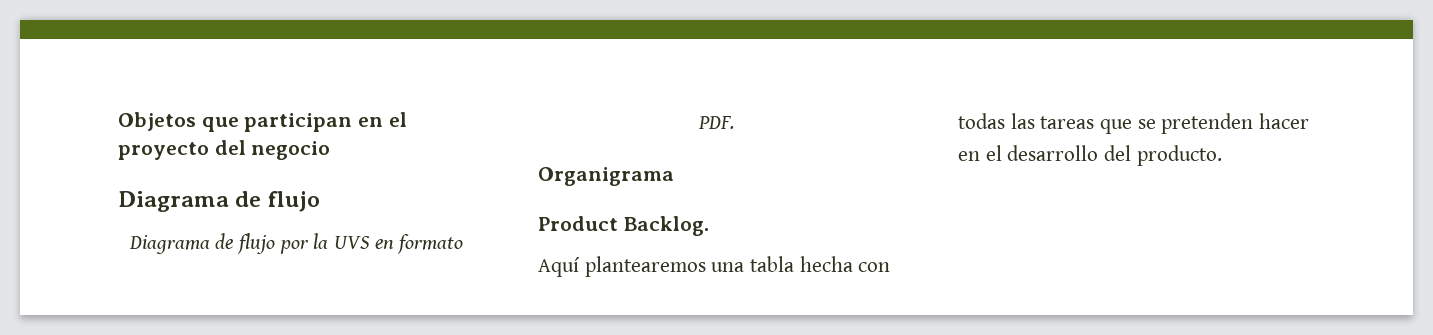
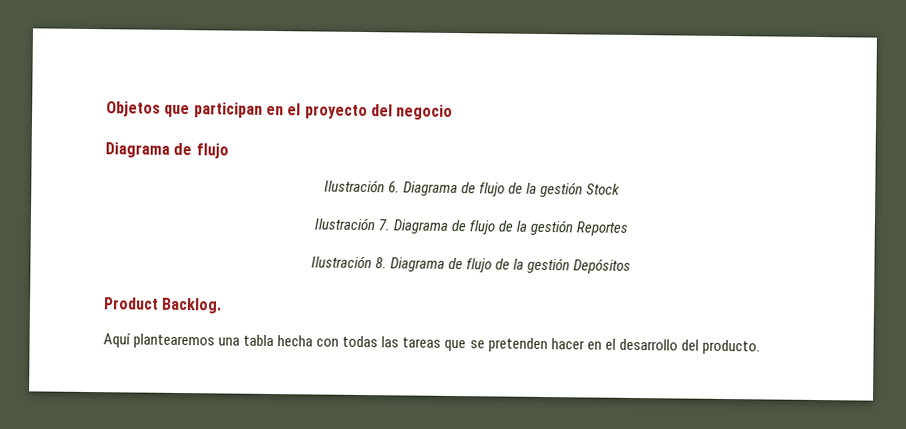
- Diagrama de flujo por la UVS en formato PDF.
- Organigrama
+ Ilustración 6. Diagrama de flujo de la gestión Stock
+ Ilustración 7. Diagrama de flujo de la gestión Reportes
+ Ilustración 8. Diagrama de flujo de la gestión Depósitos

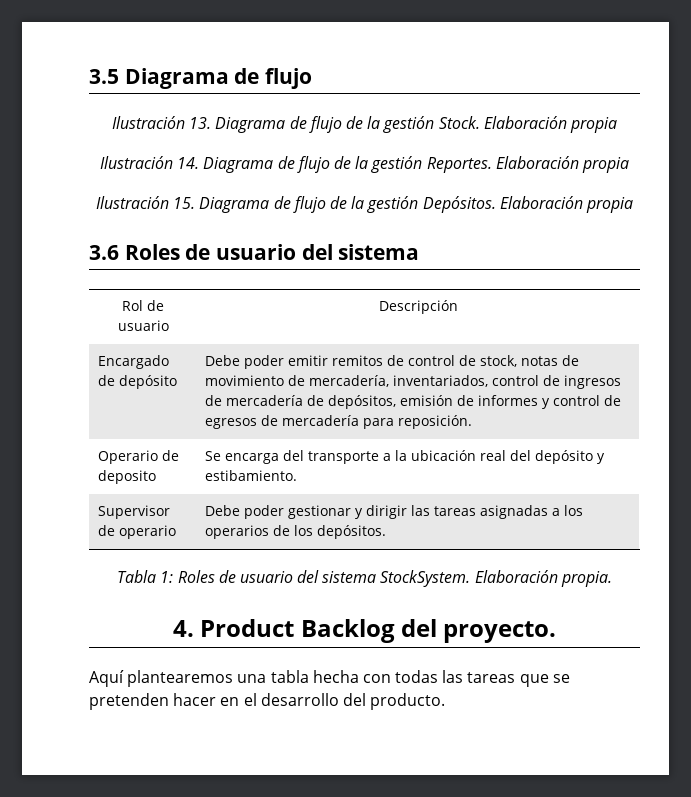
- Objetos que participan en el proyecto del negocio
- Diagrama de flujo
+ 3.5 Diagrama de flujo
- Ilustración 6. Diagrama de flujo de la gestión Stock
- Ilustración 7. Diagrama de flujo de la gestión Reportes
- Ilustración 8. Diagrama de flujo de la gestión Depósitos
- Product Backlog.
+ Ilustración 13. Diagrama de flujo de la gestión Stock. Elaboración propia
+ Ilustración 14. Diagrama de flujo de la gestión Reportes. Elaboración propia
+ Ilustración 15. Diagrama de flujo de la gestión Depósitos. Elaboración propia
+ 3.6 Roles de usuario del sistema
+ Rol de usuario | Descripción
+ Encargado de depósito | Debe poder emitir remitos de control de stock, notas de movimiento de mercadería, inventariados, control de ingresos de mercadería de depósitos, emisión de informes y control de egresos de mercadería para reposición.
+ Operario de deposito | Se encarga del transporte a la ubicación real del depósito y estibamiento.
+ Supervisor de operario | Debe poder gestionar y dirigir las tareas asignadas a los operarios de los depósitos.
+ Tabla 1: Roles de usuario del sistema StockSystem. Elaboración propia.
+ 4. Product Backlog del proyecto.

